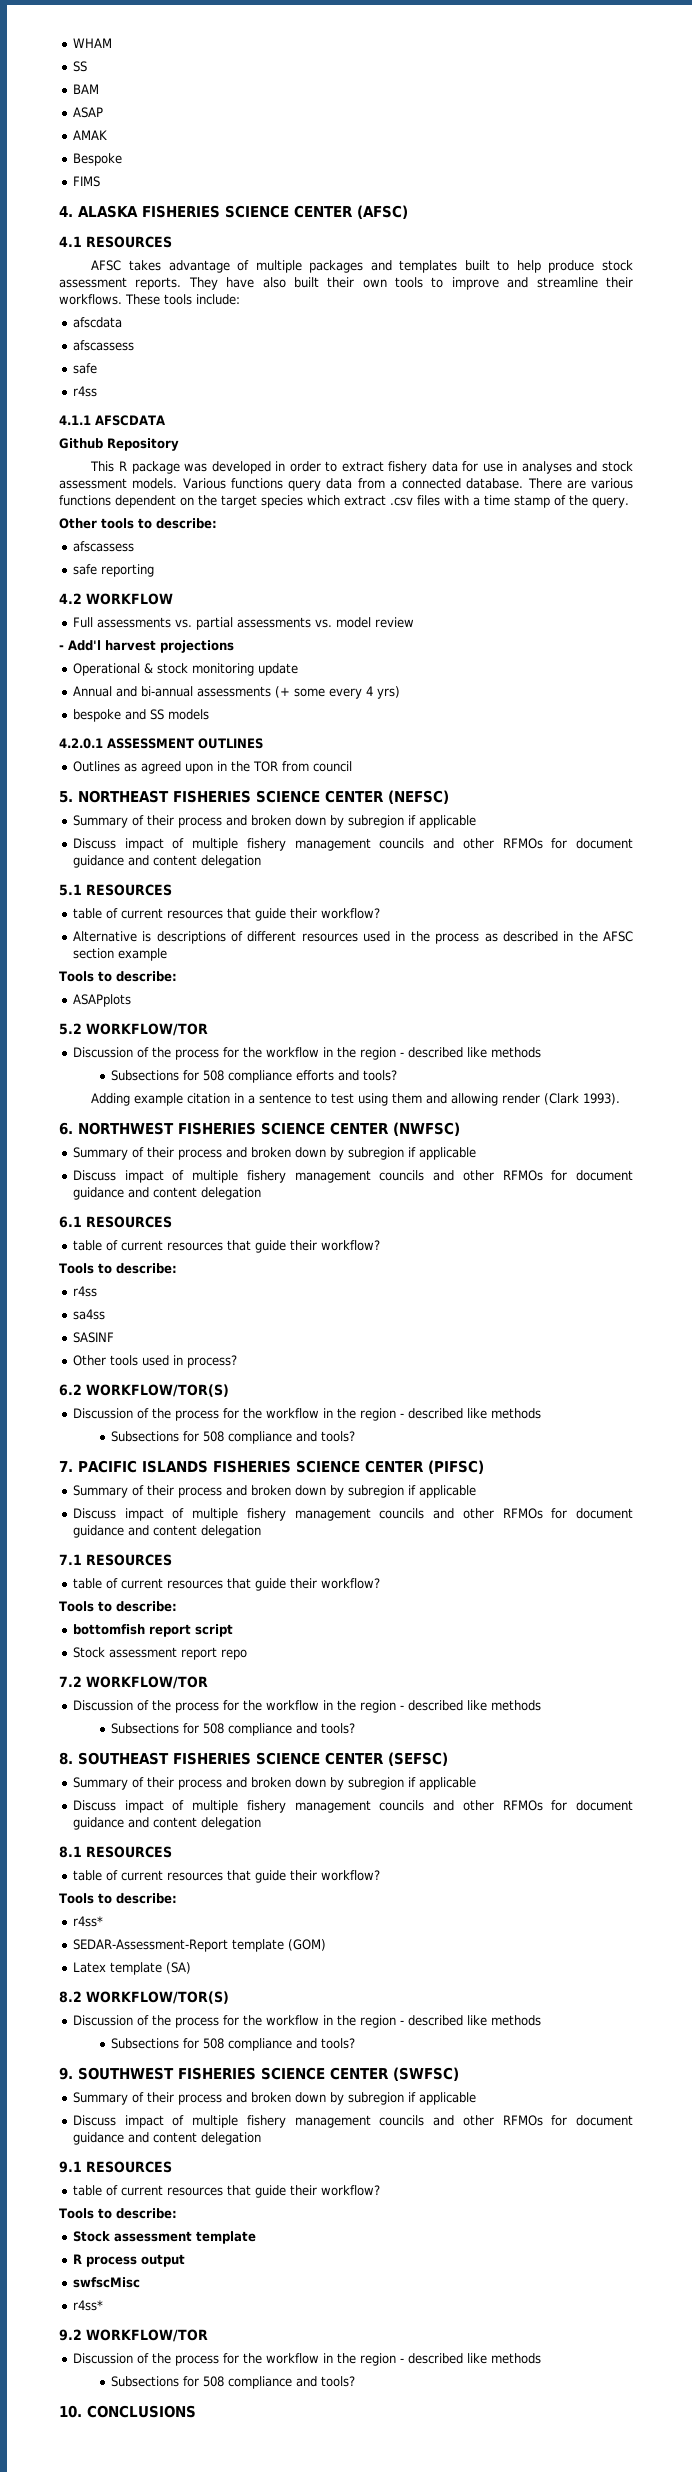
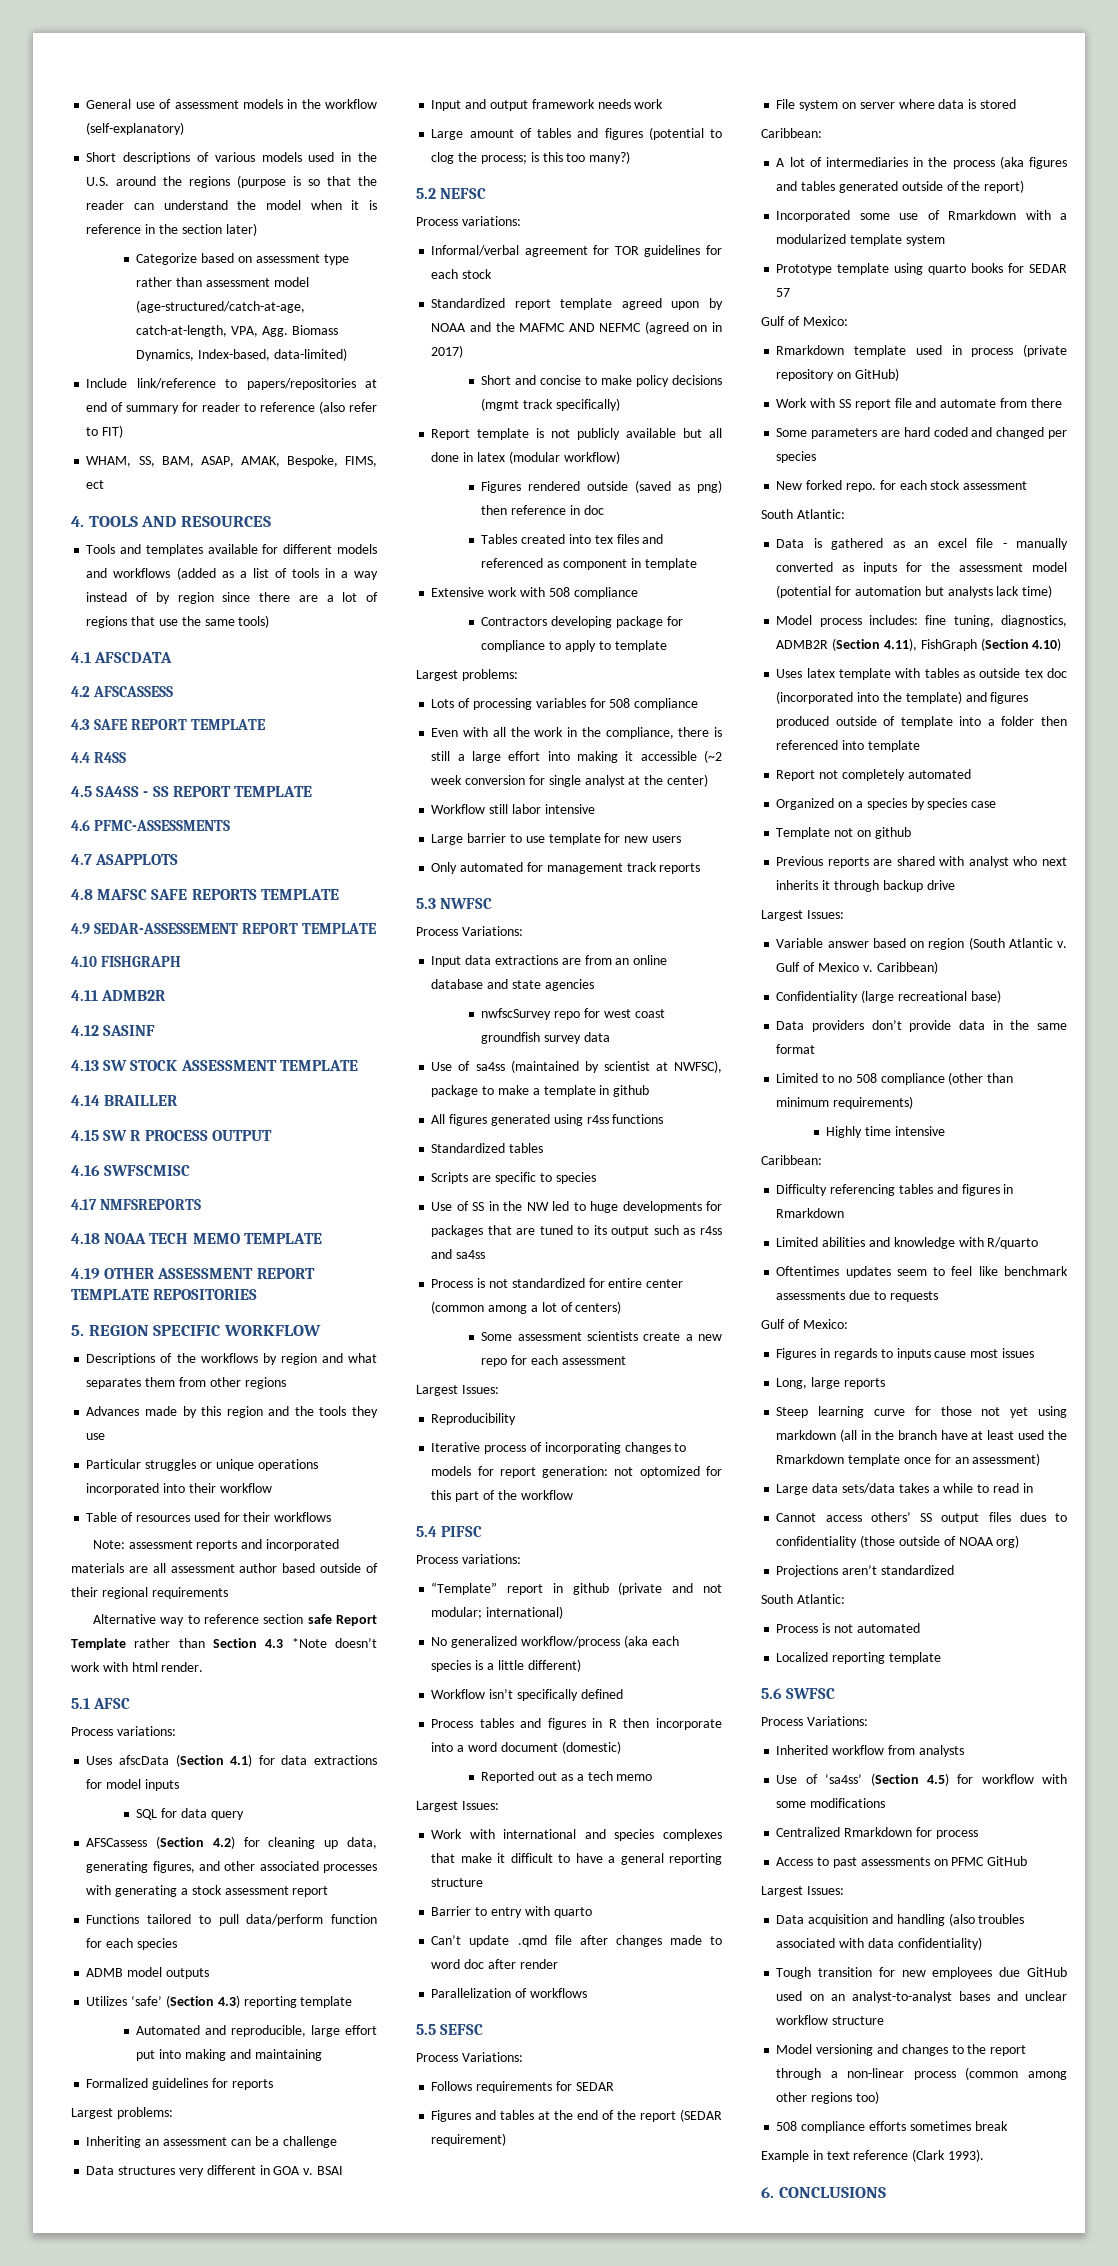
- WHAM
- SS
- BAM
- ASAP
- AMAK
- Bespoke
- FIMS
- 4. ALASKA FISHERIES SCIENCE CENTER (AFSC)
- 4.1 RESOURCES
- AFSC takes advantage of multiple packages and templates built to help produce stock assessment reports. They have also built their own tools to improve and streamline their workflows. These tools include:
- afscdata
- afscassess
- safe
- r4ss
- 4.1.1 AFSCDATA
- Github Repository
- This R package was developed in order to extract fishery data for use in analyses and stock assessment models. Various functions query data from a connected database. There are various functions dependent on the target species which extract .csv files with a time stamp of the query.
- Other tools to describe:
- afscassess
- safe reporting
- 4.2 WORKFLOW
- Full assessments vs. partial assessments vs. model review
- - Add'l harvest projections
- Operational & stock monitoring update
- Annual and bi-annual assessments (+ some every 4 yrs)
- bespoke and SS models
- 4.2.0.1 ASSESSMENT OUTLINES
- Outlines as agreed upon in the TOR from council
- 5. NORTHEAST FISHERIES SCIENCE CENTER (NEFSC)
- Summary of their process and broken down by subregion if applicable
- Discuss impact of multiple fishery management councils and other RFMOs for document guidance and content delegation
- 5.1 RESOURCES
- table of current resources that guide their workflow?
- Alternative is descriptions of different resources used in the process as described in the AFSC section example
- Tools to describe:
- ASAPplots
- 5.2 WORKFLOW/TOR
- Discussion of the process for the workflow in the region - described like methods
- Subsections for 508 compliance efforts and tools?
- Adding example citation in a sentence to test using them and allowing render (Clark 1993).
- 6. NORTHWEST FISHERIES SCIENCE CENTER (NWFSC)
- Summary of their process and broken down by subregion if applicable
- Discuss impact of multiple fishery management councils and other RFMOs for document guidance and content delegation
- 6.1 RESOURCES
- table of current resources that guide their workflow?
- Tools to describe:
- r4ss
- sa4ss
- SASINF
- Other tools used in process?
- 6.2 WORKFLOW/TOR(S)
- Discussion of the process for the workflow in the region - described like methods
- Subsections for 508 compliance and tools?
- 7. PACIFIC ISLANDS FISHERIES SCIENCE CENTER (PIFSC)
- Summary of their process and broken down by subregion if applicable
- Discuss impact of multiple fishery management councils and other RFMOs for document guidance and content delegation
- 7.1 RESOURCES
- table of current resources that guide their workflow?
- Tools to describe:
- bottomfish report script
- Stock assessment report repo
- 7.2 WORKFLOW/TOR
- Discussion of the process for the workflow in the region - described like methods
- Subsections for 508 compliance and tools?
- 8. SOUTHEAST FISHERIES SCIENCE CENTER (SEFSC)
- Summary of their process and broken down by subregion if applicable
- Discuss impact of multiple fishery management councils and other RFMOs for document guidance and content delegation
- 8.1 RESOURCES
- table of current resources that guide their workflow?
- Tools to describe:
- r4ss*
- SEDAR-Assessment-Report template (GOM)
- Latex template (SA)
- 8.2 WORKFLOW/TOR(S)
- Discussion of the process for the workflow in the region - described like methods
- Subsections for 508 compliance and tools?
- 9. SOUTHWEST FISHERIES SCIENCE CENTER (SWFSC)
- Summary of their process and broken down by subregion if applicable
- Discuss impact of multiple fishery management councils and other RFMOs for document guidance and content delegation
- 9.1 RESOURCES
- table of current resources that guide their workflow?
- Tools to describe:
- Stock assessment template
- R process output
- swfscMisc
- r4ss*
- 9.2 WORKFLOW/TOR
- Discussion of the process for the workflow in the region - described like methods
- Subsections for 508 compliance and tools?
- 10. CONCLUSIONS
+ General use of assessment models in the workflow (self-explanatory)
+ Short descriptions of various models used in the U.S. around the regions (purpose is so that the reader can understand the model when it is reference in the section later)
+ Categorize based on assessment type rather than assessment model (age-structured/catch-at-age, catch-at-length, VPA, Agg. Biomass Dynamics, Index-based, data-limited)
+ Include link/reference to papers/repositories at end of summary for reader to reference (also refer to FIT)
+ WHAM, SS, BAM, ASAP, AMAK, Bespoke, FIMS, ect
+ 4. TOOLS AND RESOURCES
+ Tools and templates available for different models and workflows (added as a list of tools in a way instead of by region since there are a lot of regions that use the same tools)
+ 4.1 AFSCDATA
+ 4.2 AFSCASSESS
+ 4.3 SAFE REPORT TEMPLATE
+ 4.4 R4SS
+ 4.5 SA4SS - SS REPORT TEMPLATE
+ 4.6 PFMC-ASSESSMENTS
+ 4.7 ASAPPLOTS
+ 4.8 MAFSC SAFE REPORTS TEMPLATE
+ 4.9 SEDAR-ASSESSEMENT REPORT TEMPLATE
+ 4.10 FISHGRAPH
+ 4.11 ADMB2R
+ 4.12 SASINF
+ 4.13 SW STOCK ASSESSMENT TEMPLATE
+ 4.14 BRAILLER
+ 4.15 SW R PROCESS OUTPUT
+ 4.16 SWFSCMISC
+ 4.17 NMFSREPORTS
+ 4.18 NOAA TECH MEMO TEMPLATE
+ 4.19 OTHER ASSESSMENT REPORT TEMPLATE REPOSITORIES
+ 5. REGION SPECIFIC WORKFLOW
+ Descriptions of the workflows by region and what separates them from other regions
+ Advances made by this region and the tools they use
+ Particular struggles or unique operations incorporated into their workflow
+ Table of resources used for their workflows
+ Note: assessment reports and incorporated materials are all assessment author based outside of their regional requirements
+ Alternative way to reference section safe Report Template rather than Section 4.3 *Note doesn’t work with html render.
+ 5.1 AFSC
+ Process variations:
+ Uses afscData (Section 4.1) for data extractions for model inputs
+ SQL for data query
+ AFSCassess (Section 4.2) for cleaning up data, generating figures, and other associated processes with generating a stock assessment report
+ Functions tailored to pull data/perform function for each species
+ ADMB model outputs
+ Utilizes ‘safe’ (Section 4.3) reporting template
+ Automated and reproducible, large effort put into making and maintaining
+ Formalized guidelines for reports
+ Largest problems:
+ Inheriting an assessment can be a challenge
+ Data structures very different in GOA v. BSAI
+ Input and output framework needs work
+ Large amount of tables and figures (potential to clog the process; is this too many?)
+ 5.2 NEFSC
+ Process variations:
+ Informal/verbal agreement for TOR guidelines for each stock
+ Standardized report template agreed upon by NOAA and the MAFMC AND NEFMC (agreed on in 2017)
+ Short and concise to make policy decisions (mgmt track specifically)
+ Report template is not publicly available but all done in latex (modular workflow)
+ Figures rendered outside (saved as png) then reference in doc
+ Tables created into tex files and referenced as component in template
+ Extensive work with 508 compliance
+ Contractors developing package for compliance to apply to template
+ Largest problems:
+ Lots of processing variables for 508 compliance
+ Even with all the work in the compliance, there is still a large effort into making it accessible (~2 week conversion for single analyst at the center)
+ Workflow still labor intensive
+ Large barrier to use template for new users
+ Only automated for management track reports
+ 5.3 NWFSC
+ Process Variations:
+ Input data extractions are from an online database and state agencies
+ nwfscSurvey repo for west coast groundfish survey data
+ Use of sa4ss (maintained by scientist at NWFSC), package to make a template in github
+ All figures generated using r4ss functions
+ Standardized tables
+ Scripts are specific to species
+ Use of SS in the NW led to huge developments for packages that are tuned to its output such as r4ss and sa4ss
+ Process is not standardized for entire center (common among a lot of centers)
+ Some assessment scientists create a new repo for each assessment
+ Largest Issues:
+ Reproducibility
+ Iterative process of incorporating changes to models for report generation: not optomized for this part of the workflow
+ 5.4 PIFSC
+ Process variations:
+ “Template” report in github (private and not modular; international)
+ No generalized workflow/process (aka each species is a little different)
+ Workflow isn’t specifically defined
+ Process tables and figures in R then incorporate into a word document (domestic)
+ Reported out as a tech memo
+ Largest Issues:
+ Work with international and species complexes that make it difficult to have a general reporting structure
+ Barrier to entry with quarto
+ Can’t update .qmd file after changes made to word doc after render
+ Parallelization of workflows
+ 5.5 SEFSC
+ Process Variations:
+ Follows requirements for SEDAR
+ Figures and tables at the end of the report (SEDAR requirement)
+ File system on server where data is stored
+ Caribbean:
+ A lot of intermediaries in the process (aka figures and tables generated outside of the report)
+ Incorporated some use of Rmarkdown with a modularized template system
+ Prototype template using quarto books for SEDAR 57
+ Gulf of Mexico:
+ Rmarkdown template used in process (private repository on GitHub)
+ Work with SS report file and automate from there
+ Some parameters are hard coded and changed per species
+ New forked repo. for each stock assessment
+ South Atlantic:
+ Data is gathered as an excel file - manually converted as inputs for the assessment model (potential for automation but analysts lack time)
+ Model process includes: fine tuning, diagnostics, ADMB2R (Section 4.11), FishGraph (Section 4.10)
+ Uses latex template with tables as outside tex doc (incorporated into the template) and figures produced outside of template into a folder then referenced into template
+ Report not completely automated
+ Organized on a species by species case
+ Template not on github
+ Previous reports are shared with analyst who next inherits it through backup drive
+ Largest Issues:
+ Variable answer based on region (South Atlantic v. Gulf of Mexico v. Caribbean)
+ Confidentiality (large recreational base)
+ Data providers don’t provide data in the same format
+ Limited to no 508 compliance (other than minimum requirements)
+ Highly time intensive
+ Caribbean:
+ Difficulty referencing tables and figures in Rmarkdown
+ Limited abilities and knowledge with R/quarto
+ Oftentimes updates seem to feel like benchmark assessments due to requests
+ Gulf of Mexico:
+ Figures in regards to inputs cause most issues
+ Long, large reports
+ Steep learning curve for those not yet using markdown (all in the branch have at least used the Rmarkdown template once for an assessment)
+ Large data sets/data takes a while to read in
+ Cannot access others’ SS output files dues to confidentiality (those outside of NOAA org)
+ Projections aren’t standardized
+ South Atlantic:
+ Process is not automated
+ Localized reporting template
+ 5.6 SWFSC
+ Process Variations:
+ Inherited workflow from analysts
+ Use of ‘sa4ss’ (Section 4.5) for workflow with some modifications
+ Centralized Rmarkdown for process
+ Access to past assessments on PFMC GitHub
+ Largest Issues:
+ Data acquisition and handling (also troubles associated with data confidentiality)
+ Tough transition for new employees due GitHub used on an analyst-to-analyst bases and unclear workflow structure
+ Model versioning and changes to the report through a non-linear process (common among other regions too)
+ 508 compliance efforts sometimes break
+ Example in text reference (Clark 1993).
+ 6. CONCLUSIONS

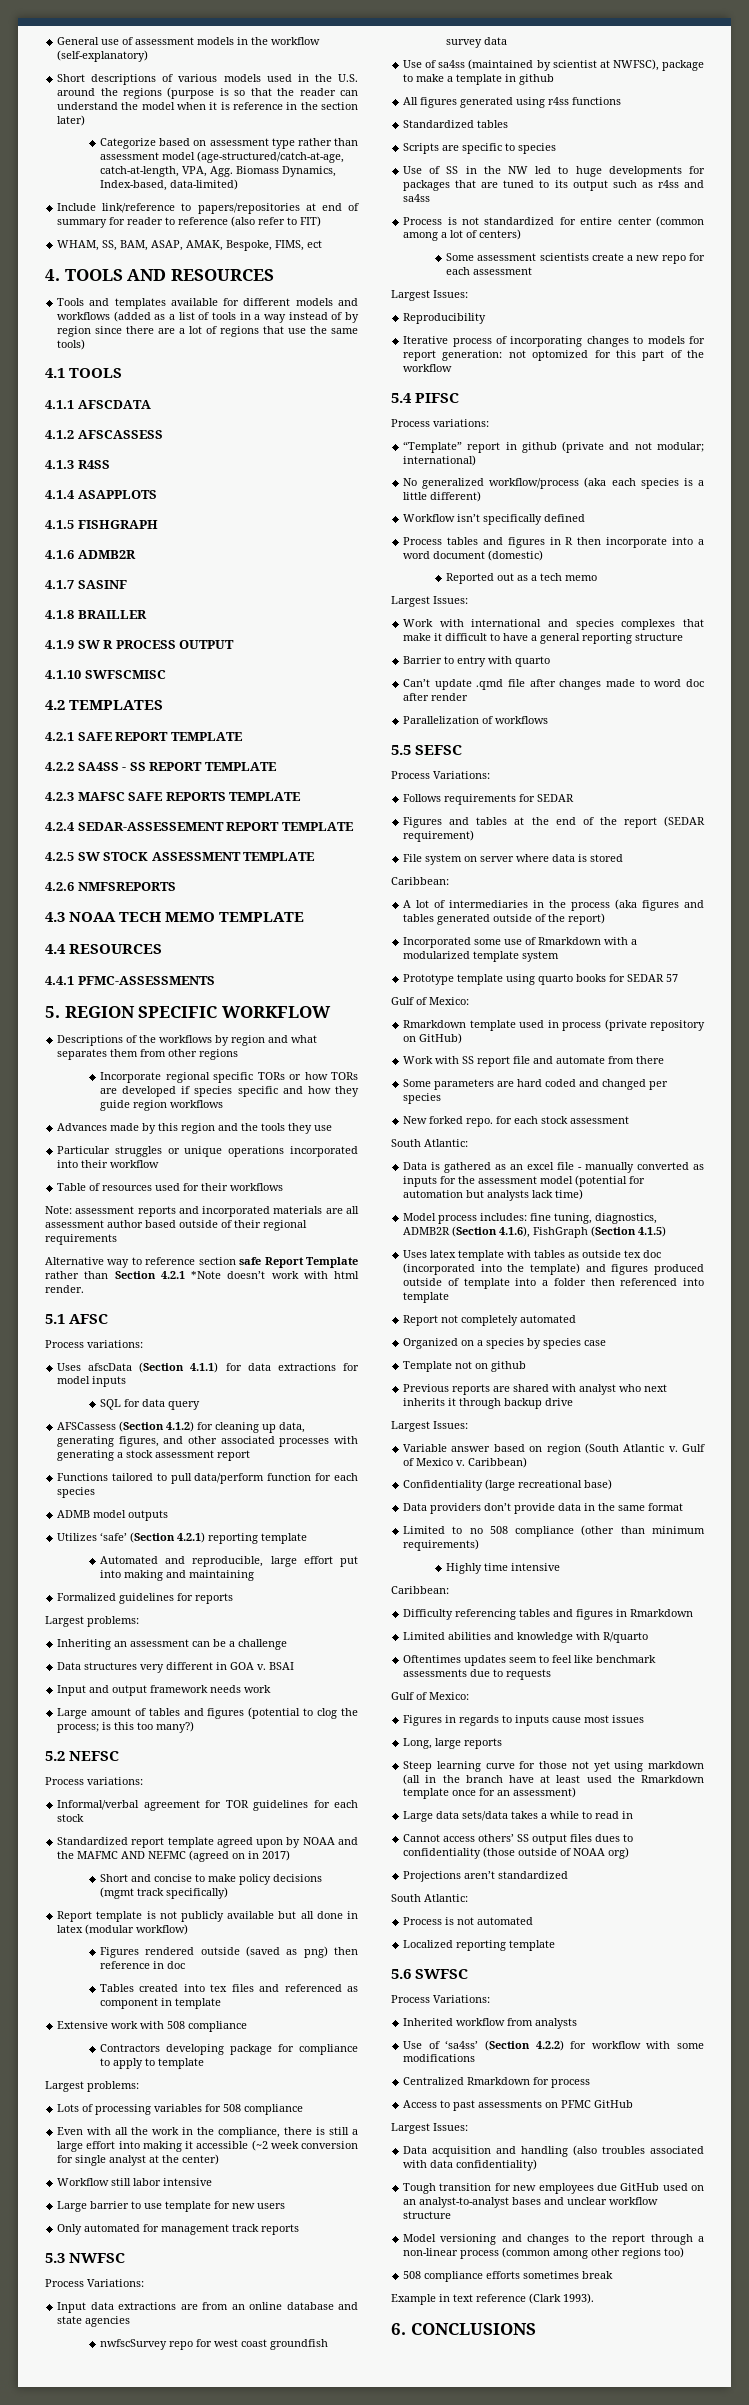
- 4.1 AFSCDATA
+ 4.1 TOOLS
+ 4.1.1 AFSCDATA
- 4.2 AFSCASSESS
+ 4.1.2 AFSCASSESS
- 4.3 SAFE REPORT TEMPLATE
+ 4.1.3 R4SS
+ 4.1.4 ASAPPLOTS
+ 4.1.5 FISHGRAPH
+ 4.1.6 ADMB2R
+ 4.1.7 SASINF
+ 4.1.8 BRAILLER
+ 4.1.9 SW R PROCESS OUTPUT
+ 4.1.10 SWFSCMISC
+ 4.2 TEMPLATES
+ 4.2.1 SAFE REPORT TEMPLATE
- 4.4 R4SS
- 4.5 SA4SS - SS REPORT TEMPLATE
+ 4.2.2 SA4SS - SS REPORT TEMPLATE
- 4.6 PFMC-ASSESSMENTS
- 4.7 ASAPPLOTS
- 4.8 MAFSC SAFE REPORTS TEMPLATE
+ 4.2.3 MAFSC SAFE REPORTS TEMPLATE
- 4.9 SEDAR-ASSESSEMENT REPORT TEMPLATE
+ 4.2.4 SEDAR-ASSESSEMENT REPORT TEMPLATE
- 4.10 FISHGRAPH
- 4.11 ADMB2R
- 4.12 SASINF
- 4.13 SW STOCK ASSESSMENT TEMPLATE
- 4.14 BRAILLER
- 4.15 SW R PROCESS OUTPUT
- 4.16 SWFSCMISC
- 4.17 NMFSREPORTS
+ 4.2.5 SW STOCK ASSESSMENT TEMPLATE
+ 4.2.6 NMFSREPORTS
- 4.18 NOAA TECH MEMO TEMPLATE
+ 4.3 NOAA TECH MEMO TEMPLATE
- 4.19 OTHER ASSESSMENT REPORT TEMPLATE REPOSITORIES
+ 4.4 RESOURCES
+ 4.4.1 PFMC-ASSESSMENTS
+ Incorporate regional specific TORs or how TORs are developed if species specific and how they guide region workflows
- Alternative way to reference section safe Report Template rather than Section 4.3 *Note doesn’t work with html render.
+ Alternative way to reference section safe Report Template rather than Section 4.2.1 *Note doesn’t work with html render.
- Uses afscData (Section 4.1) for data extractions for model inputs
+ Uses afscData (Section 4.1.1) for data extractions for model inputs
- AFSCassess (Section 4.2) for cleaning up data, generating figures, and other associated processes with generating a stock assessment report
+ AFSCassess (Section 4.1.2) for cleaning up data, generating figures, and other associated processes with generating a stock assessment report
- Utilizes ‘safe’ (Section 4.3) reporting template
+ Utilizes ‘safe’ (Section 4.2.1) reporting template
- Model process includes: fine tuning, diagnostics, ADMB2R (Section 4.11), FishGraph (Section 4.10)
+ Model process includes: fine tuning, diagnostics, ADMB2R (Section 4.1.6), FishGraph (Section 4.1.5)
- Use of ‘sa4ss’ (Section 4.5) for workflow with some modifications
+ Use of ‘sa4ss’ (Section 4.2.2) for workflow with some modifications

